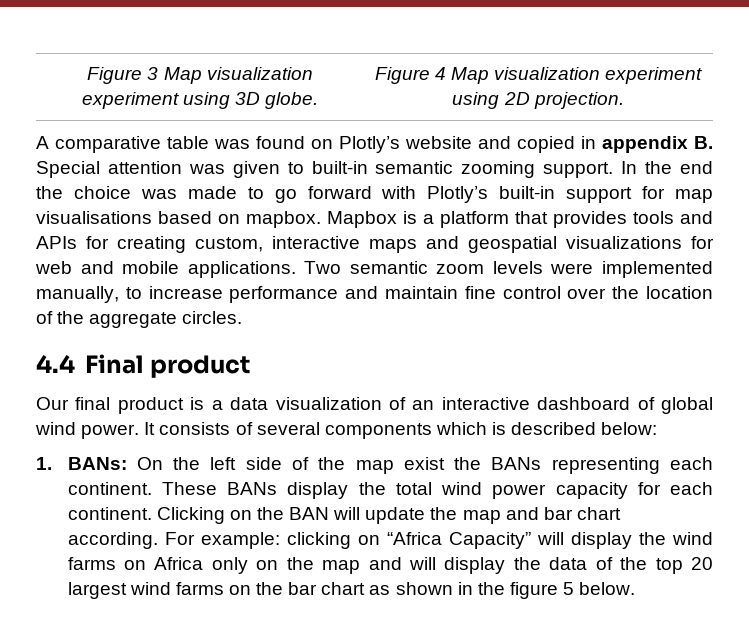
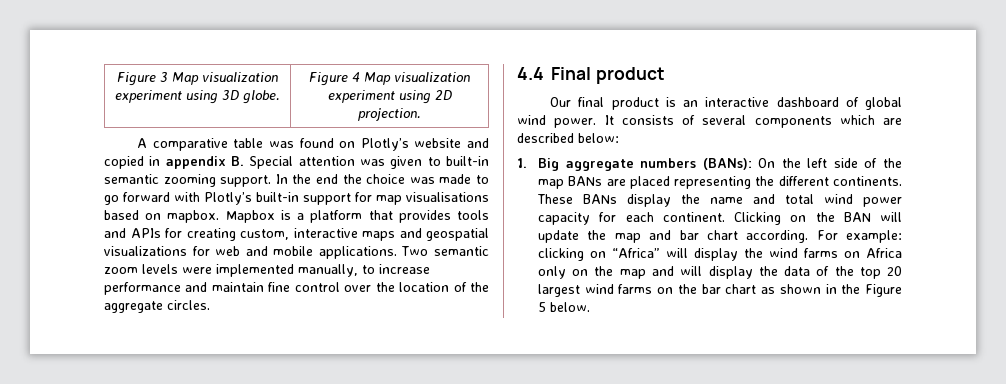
- Our final product is a data visualization of an interactive dashboard of global wind power.
+ Our final product is an interactive dashboard of global wind power.
- It consists of several components which is described below:
+ It consists of several components which are described below:
- 1. BANs: On the left side of the map exist the BANs representing each continent.
+ 1. Big aggregate numbers (BANs): On the left side of the map BANs are placed representing the different continents.
- These BANs display the total wind power capacity for each continent.
+ These BANs display the name and total wind power capacity for each continent.
- For example: clicking on “Africa Capacity” will display the wind farms on Africa only on the map and will display the data of the top 20 largest wind farms on the bar chart as shown in the figure 5 below.
+ For example: clicking on “Africa” will display the wind farms on Africa only on the map and will display the data of the top 20 largest wind farms on the bar chart as shown in the Figure 5 below.

